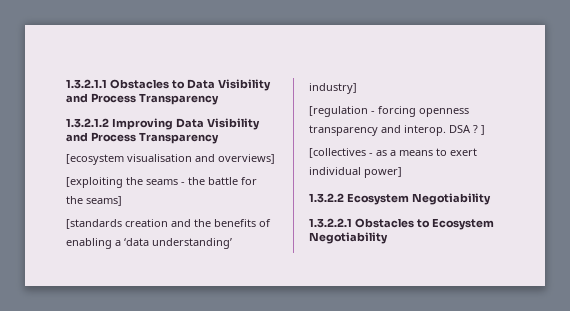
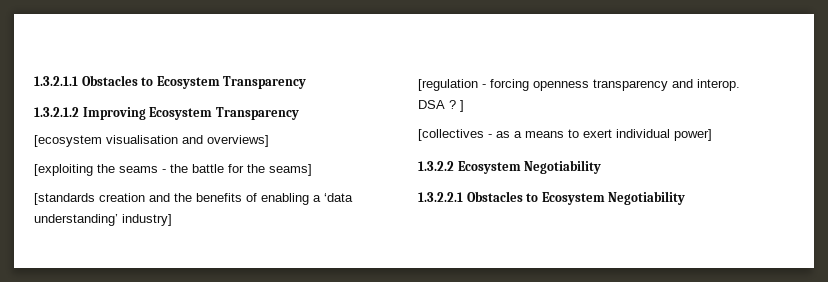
- 1.3.2.1.1 Obstacles to Data Visibility and Process Transparency
+ 1.3.2.1.1 Obstacles to Ecosystem Transparency
- 1.3.2.1.2 Improving Data Visibility and Process Transparency
+ 1.3.2.1.2 Improving Ecosystem Transparency

